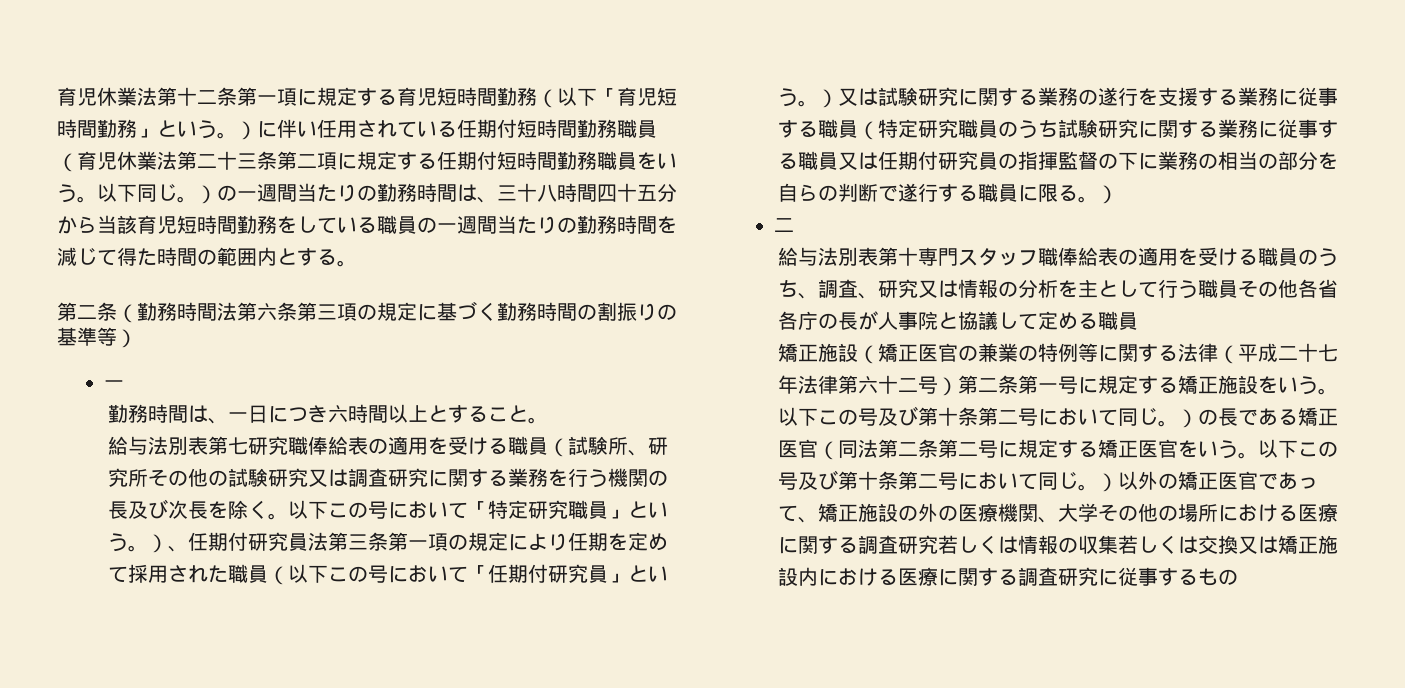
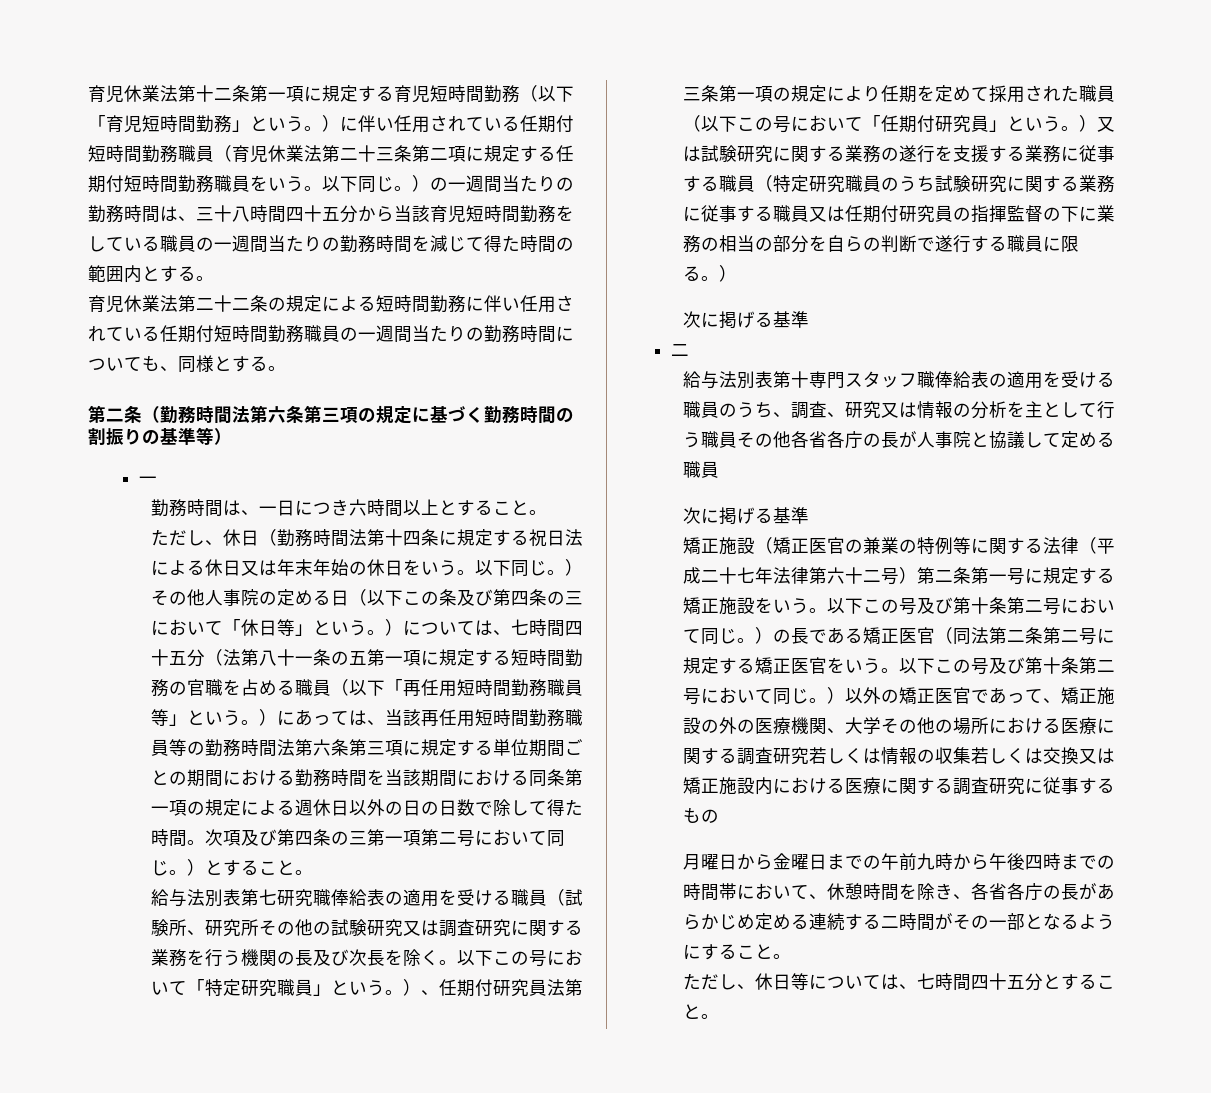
+ 育児休業法第二十二条の規定による短時間勤務に伴い任用されている任期付短時間勤務職員の一週間当たりの勤務時間についても、同様とする。
+ ただし、休日（勤務時間法第十四条に規定する祝日法による休日又は年末年始の休日をいう。以下同じ。）その他人事院の定める日（以下この条及び第四条の三において「休日等」という。）については、七時間四十五分（法第八十一条の五第一項に規定する短時間勤務の官職を占める職員（以下「再任用短時間勤務職員等」という。）にあっては、当該再任用短時間勤務職員等の勤務時間法第六条第三項に規定する単位期間ごとの期間における勤務時間を当該期間における同条第一項の規定による週休日以外の日の日数で除して得た時間。次項及び第四条の三第一項第二号において同じ。）とすること。
  以下この号において「特定研究職員」という。）、任期付研究員法第三条第一項の規定により任期を定めて採用された職員（以下この号において「任期付研究員」という。）又は試験研究に関する業務の遂行を支援する業務に従事する職員（特定研究職員のうち試験研究に関する業務に従事する職員又は任期付研究員の指揮監督の下に業務の相当の部分を自らの判断で遂行する職員に限る。）
+ 次に掲げる基準
  給与法別表第十専門スタッフ職俸給表の適用を受ける職員のうち、調査、研究又は情報の分析を主として行う職員その他各省各庁の長が人事院と協議して定める職員
+ 次に掲げる基準
+ 月曜日から金曜日までの午前九時から午後四時までの時間帯において、休憩時間を除き、各省各庁の長があらかじめ定める連続する二時間がその一部となるようにすること。
+ ただし、休日等については、七時間四十五分とすること。

